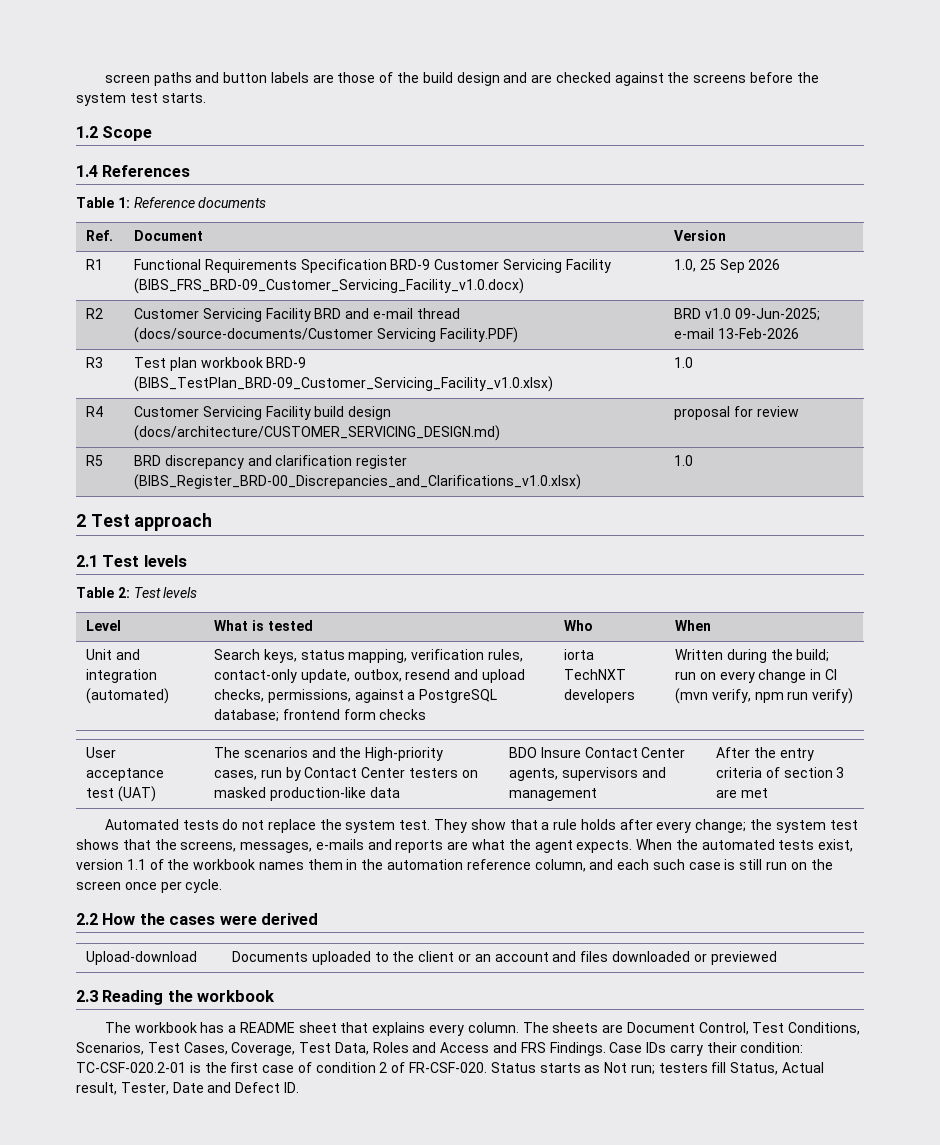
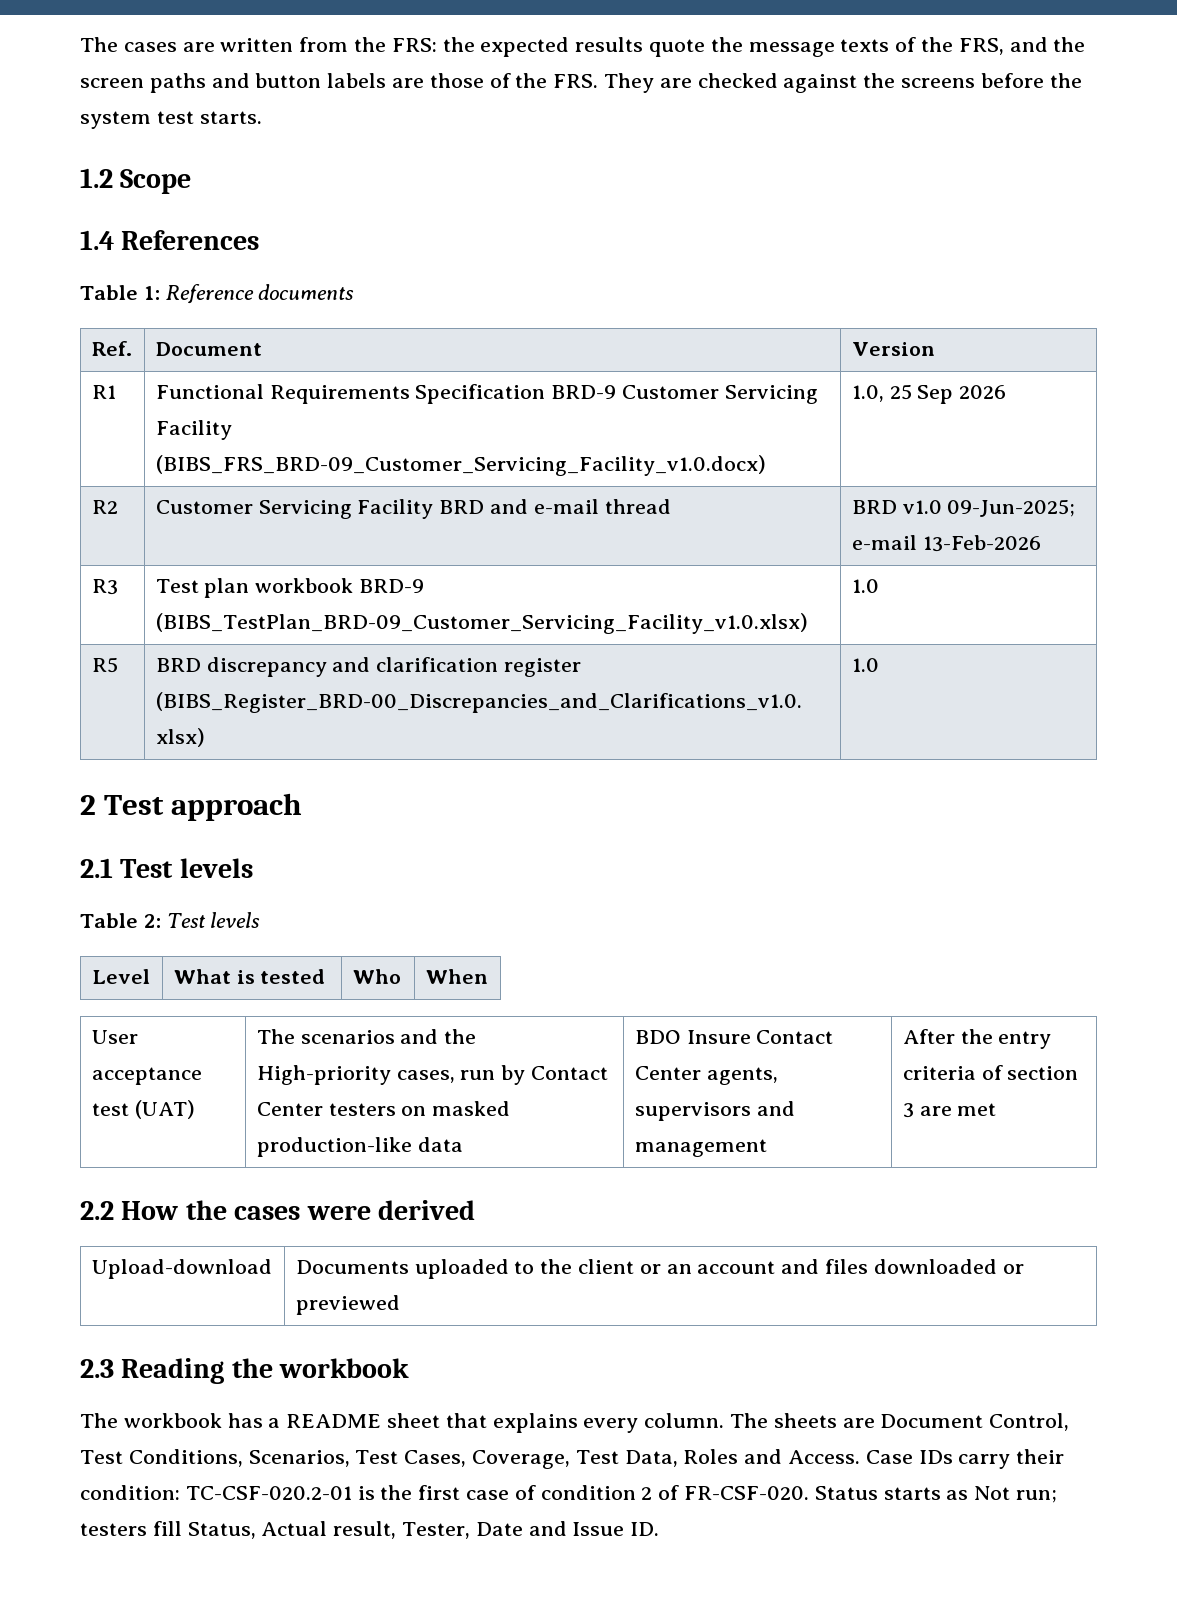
- screen paths and button labels are those of the build design and are checked against the screens before the system test starts.
+ The cases are written from the FRS: the expected results quote the message texts of the FRS, and the screen paths and button labels are those of the FRS. They are checked against the screens before the system test starts.
- R2 | Customer Servicing Facility BRD and e-mail thread (docs/source-documents/Customer Servicing Facility.PDF) | BRD v1.0 09-Jun-2025; e-mail 13-Feb-2026
+ R2 | Customer Servicing Facility BRD and e-mail thread | BRD v1.0 09-Jun-2025; e-mail 13-Feb-2026
- R4 | Customer Servicing Facility build design (docs/architecture/CUSTOMER_SERVICING_DESIGN.md) | proposal for review
- Unit and integration (automated) | Search keys, status mapping, verification rules, contact-only update, outbox, resend and upload checks, permissions, against a PostgreSQL database; frontend form checks | iorta TechNXT developers | Written during the build; run on every change in CI (mvn verify, npm run verify)
- Automated tests do not replace the system test. They show that a rule holds after every change; the system test shows that the screens, messages, e-mails and reports are what the agent expects. When the automated tests exist, version 1.1 of the workbook names them in the automation reference column, and each such case is still run on the screen once per cycle.
- The sheets are Document Control, Test Conditions, Scenarios, Test Cases, Coverage, Test Data, Roles and Access and FRS Findings.
+ The sheets are Document Control, Test Conditions, Scenarios, Test Cases, Coverage, Test Data, Roles and Access.
- Status starts as Not run; testers fill Status, Actual result, Tester, Date and Defect ID.
+ Status starts as Not run; testers fill Status, Actual result, Tester, Date and Issue ID.

